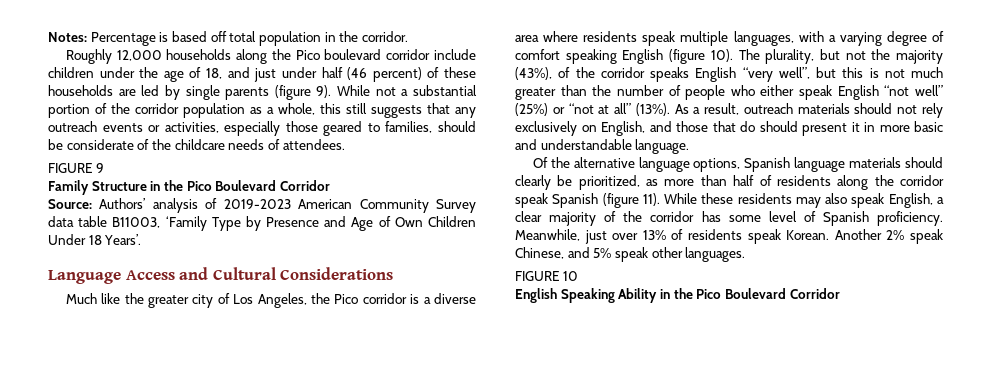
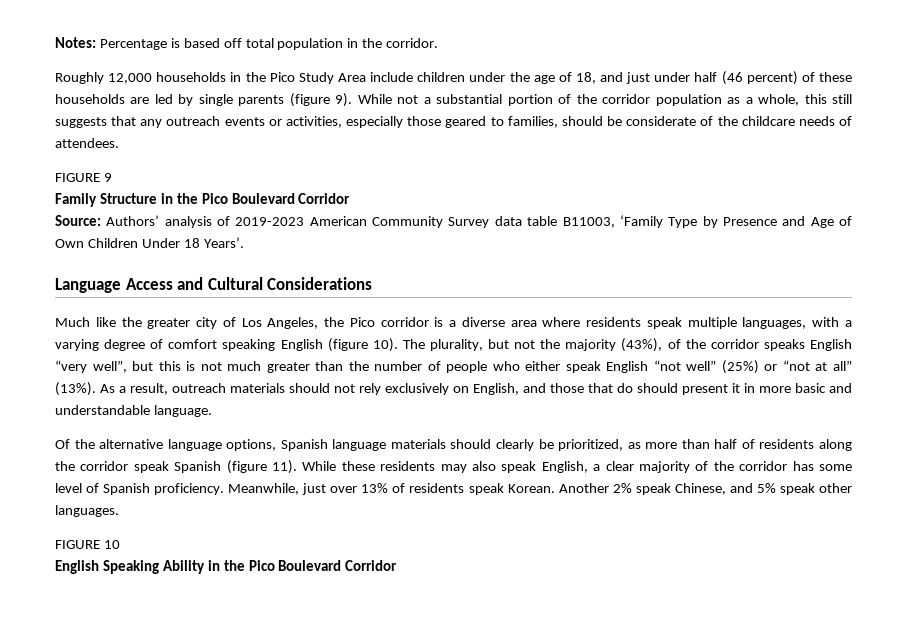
- Roughly 12,000 households along the Pico boulevard corridor include children under the age of 18, and just under half (46 percent) of these households are led by single parents (figure 9).
+ Roughly 12,000 households in the Pico Study Area include children under the age of 18, and just under half (46 percent) of these households are led by single parents (figure 9).

